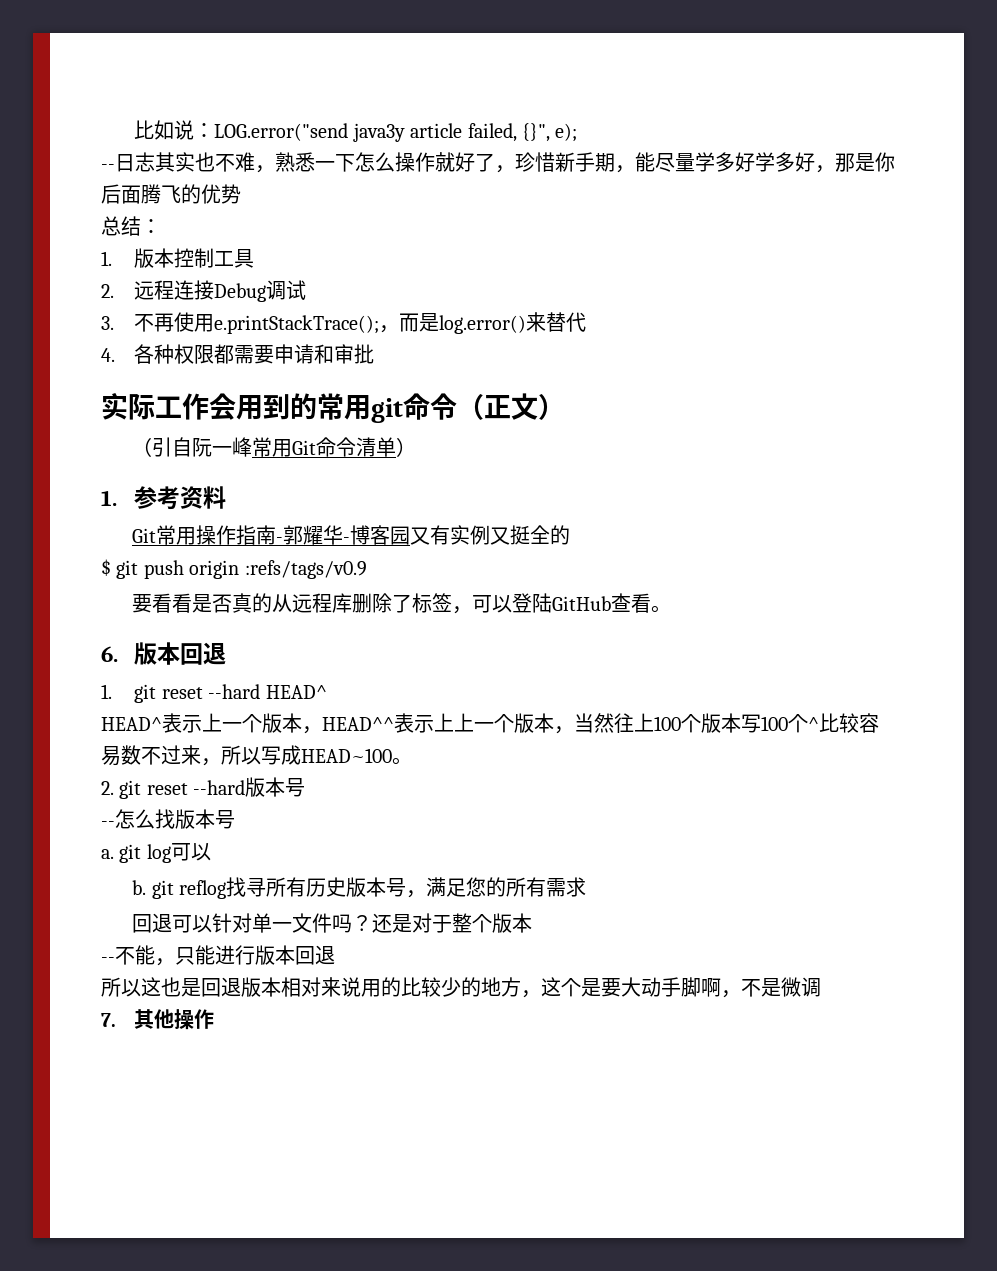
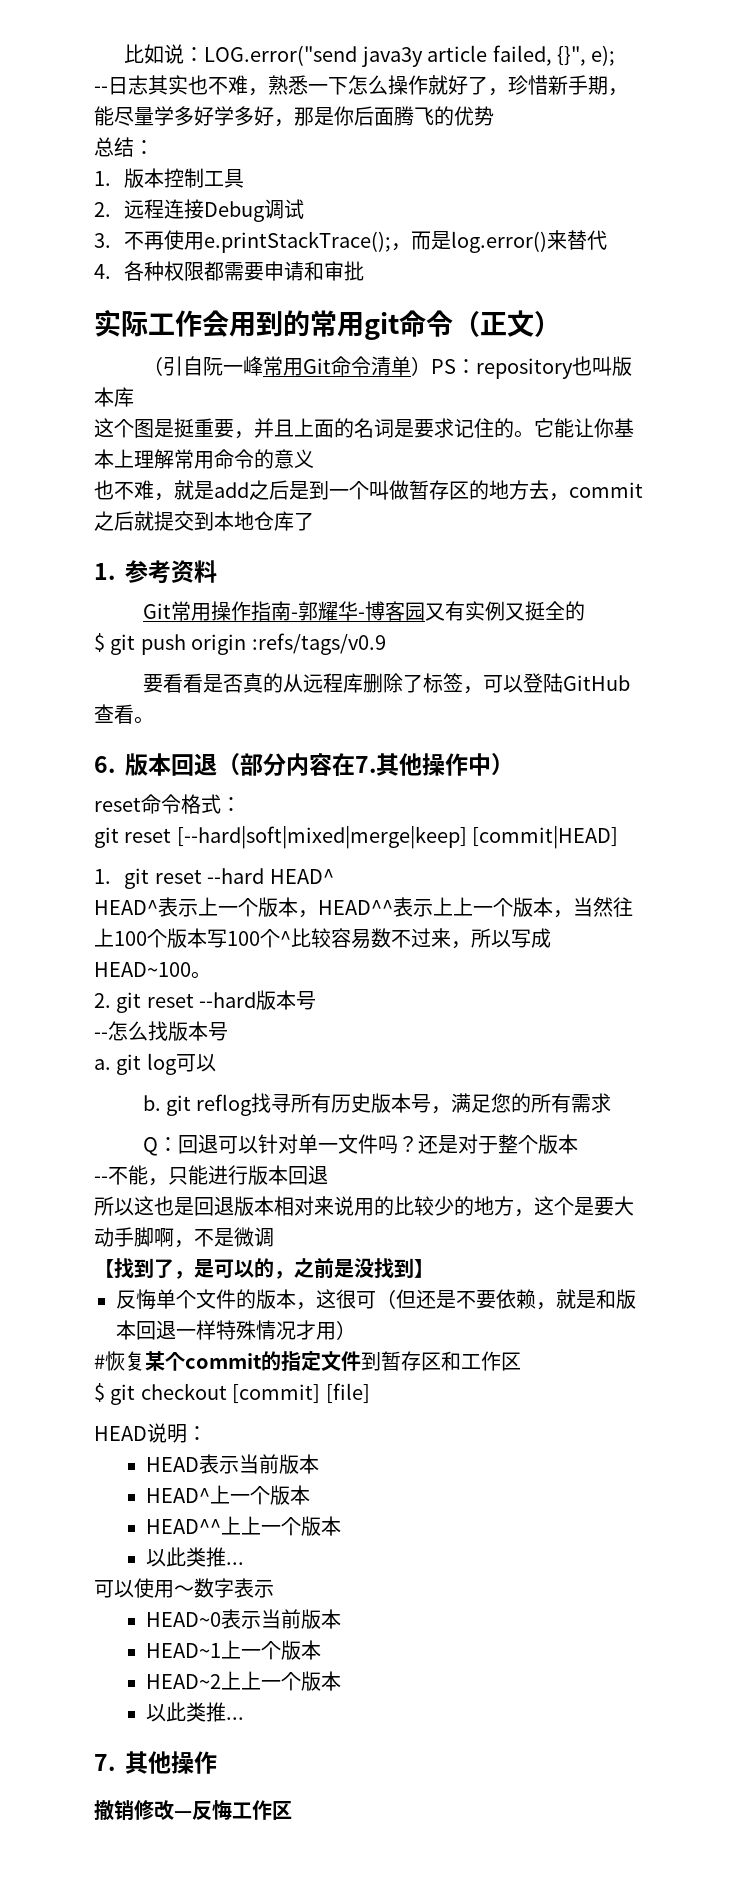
- （引自阮一峰常用Git命令清单）
+ （引自阮一峰常用Git命令清单）PS：repository也叫版本库
+ 这个图是挺重要，并且上面的名词是要求记住的。它能让你基本上理解常用命令的意义
+ 也不难，就是add之后是到一个叫做暂存区的地方去，commit之后就提交到本地仓库了
- 6.版本回退
+ 6.版本回退（部分内容在7.其他操作中）
+ reset命令格式：
+ git reset [--hard|soft|mixed|merge|keep] [commit|HEAD]
- 回退可以针对单一文件吗？
+ Q：回退可以针对单一文件吗？
+ 【找到了，是可以的，之前是没找到】
+ 反悔单个文件的版本，这很可（但还是不要依赖，就是和版本回退一样特殊情况才用）
+ #恢复某个commit的指定文件到暂存区和工作区
+ $ git checkout [commit] [file]
+ HEAD说明：
+ HEAD表示当前版本
+ HEAD^上一个版本
+ HEAD^^上上一个版本
+ 以此类推...
+ 可以使用～数字表示
+ HEAD~0表示当前版本
+ HEAD~1上一个版本
+ HEAD~2上上一个版本
+ 以此类推...
  7.其他操作
+ 撤销修改—反悔工作区

